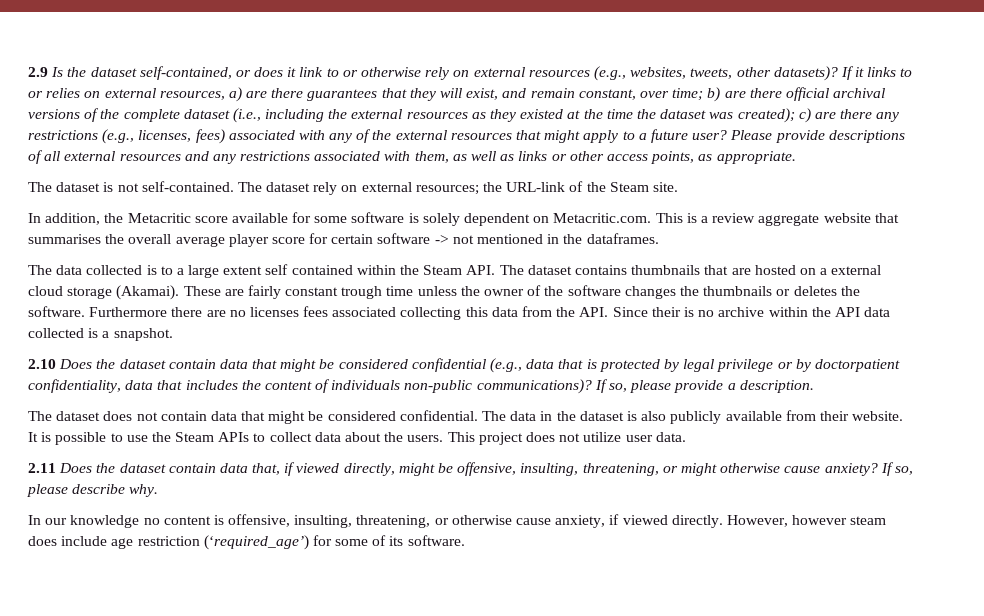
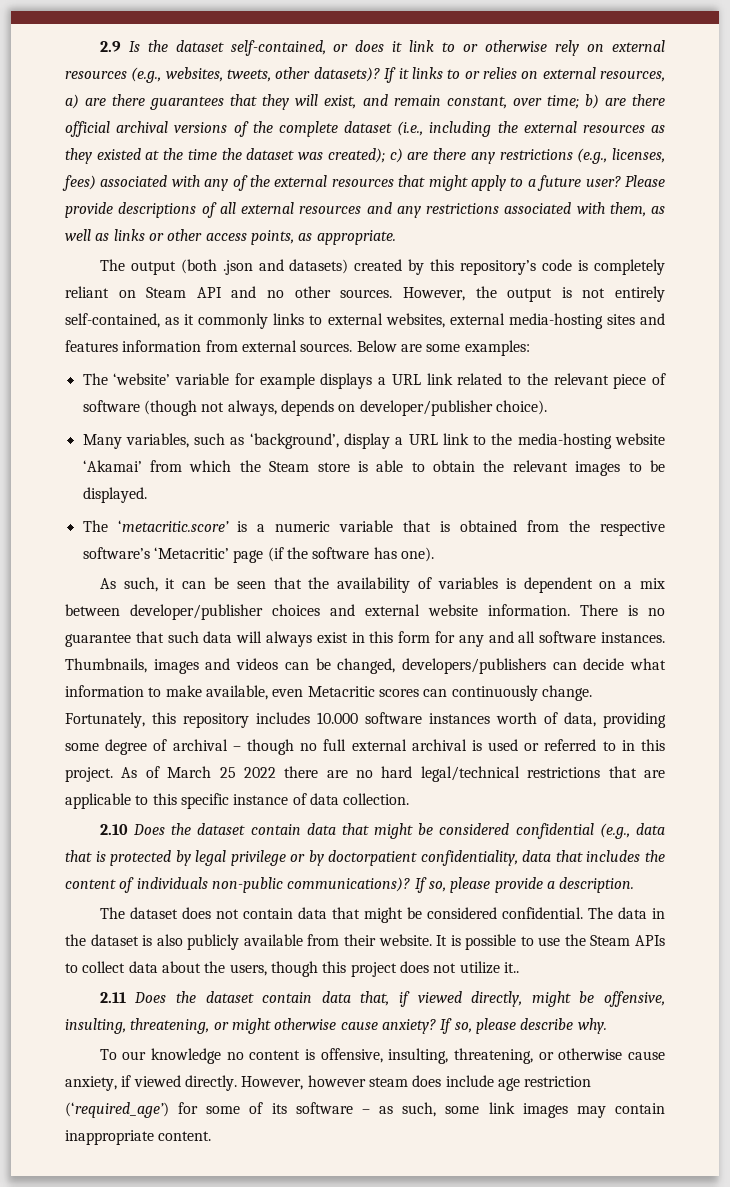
- The dataset is not self-contained. The dataset rely on external resources; the URL-link of the Steam site.
- In addition, the Metacritic score available for some software is solely dependent on Metacritic.com. This is a review aggregate website that summarises the overall average player score for certain software -> not mentioned in the dataframes.
- The data collected is to a large extent self contained within the Steam API. The dataset contains thumbnails that are hosted on a external cloud storage (Akamai). These are fairly constant trough time unless the owner of the software changes the thumbnails or deletes the software. Furthermore there are no licenses fees associated collecting this data from the API. Since their is no archive within the API data collected is a snapshot.
+ The output (both .json and datasets) created by this repository’s code is completely reliant on Steam API and no other sources. However, the output is not entirely self-contained, as it commonly links to external websites, external media-hosting sites and features information from external sources. Below are some examples:
+ The ‘website’ variable for example displays a URL link related to the relevant piece of software (though not always, depends on developer/publisher choice).
+ Many variables, such as ‘background’, display a URL link to the media-hosting website ‘Akamai’ from which the Steam store is able to obtain the relevant images to be displayed.
+ The ‘metacritic.score’ is a numeric variable that is obtained from the respective software’s ‘Metacritic’ page (if the software has one).
+ As such, it can be seen that the availability of variables is dependent on a mix between developer/publisher choices and external website information. There is no guarantee that such data will always exist in this form for any and all software instances. Thumbnails, images and videos can be changed, developers/publishers can decide what information to make available, even Metacritic scores can continuously change. Fortunately, this repository includes 10.000 software instances worth of data, providing some degree of archival – though no full external archival is used or referred to in this project. As of March 25 2022 there are no hard legal/technical restrictions that are applicable to this specific instance of data collection.
- It is possible to use the Steam APIs to collect data about the users. This project does not utilize user data.
+ It is possible to use the Steam APIs to collect data about the users, though this project does not utilize it..
- In our knowledge no content is offensive, insulting, threatening, or otherwise cause anxiety, if viewed directly.
+ To our knowledge no content is offensive, insulting, threatening, or otherwise cause anxiety, if viewed directly.
- However, however steam does include age restriction (‘required_age’) for some of its software.
+ However, however steam does include age restriction (‘required_age’) for some of its software – as such, some link images may contain inappropriate content.

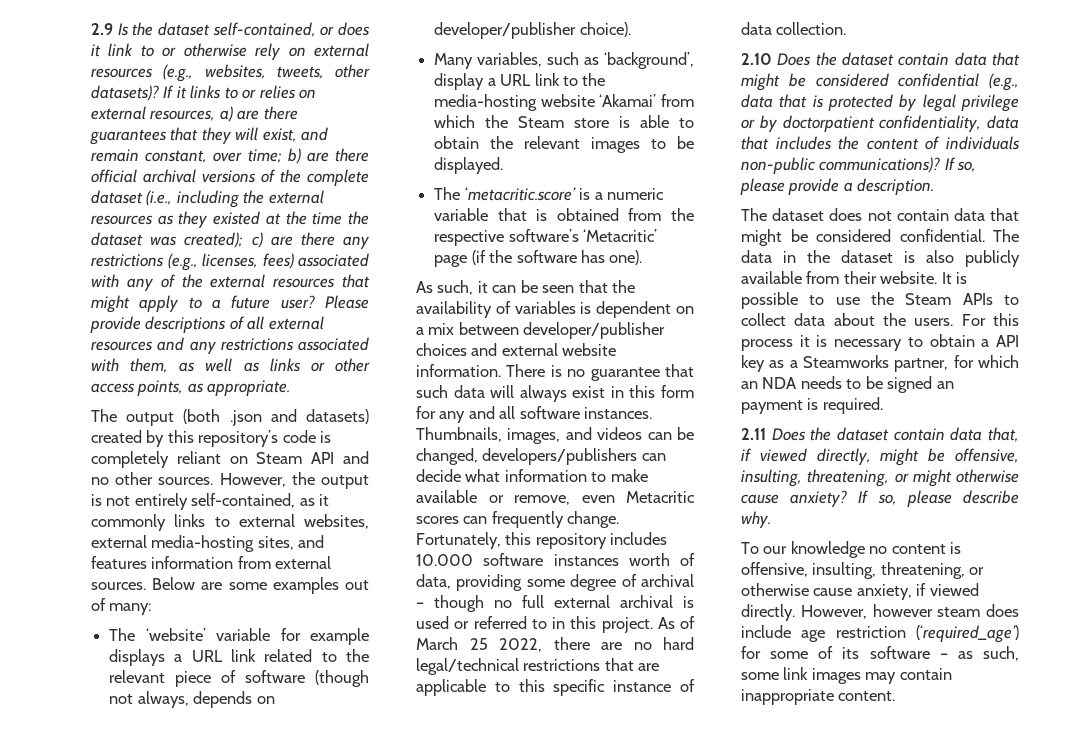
- However, the output is not entirely self-contained, as it commonly links to external websites, external media-hosting sites and features information from external sources.
+ However, the output is not entirely self-contained, as it commonly links to external websites, external media-hosting sites, and features information from external sources.
- Below are some examples:
+ Below are some examples out of many:
- Thumbnails, images and videos can be changed, developers/publishers can decide what information to make available, even Metacritic scores can continuously change.
+ Thumbnails, images, and videos can be changed, developers/publishers can decide what information to make available or remove, even Metacritic scores can frequently change.
- As of March 25 2022 there are no hard legal/technical restrictions that are applicable to this specific instance of data collection.
+ As of March 25 2022, there are no hard legal/technical restrictions that are applicable to this specific instance of data collection.
- It is possible to use the Steam APIs to collect data about the users, though this project does not utilize it..
+ It is possible to use the Steam APIs to collect data about the users. For this process it is necessary to obtain a API key as a Steamworks partner, for which an NDA needs to be signed an payment is required.

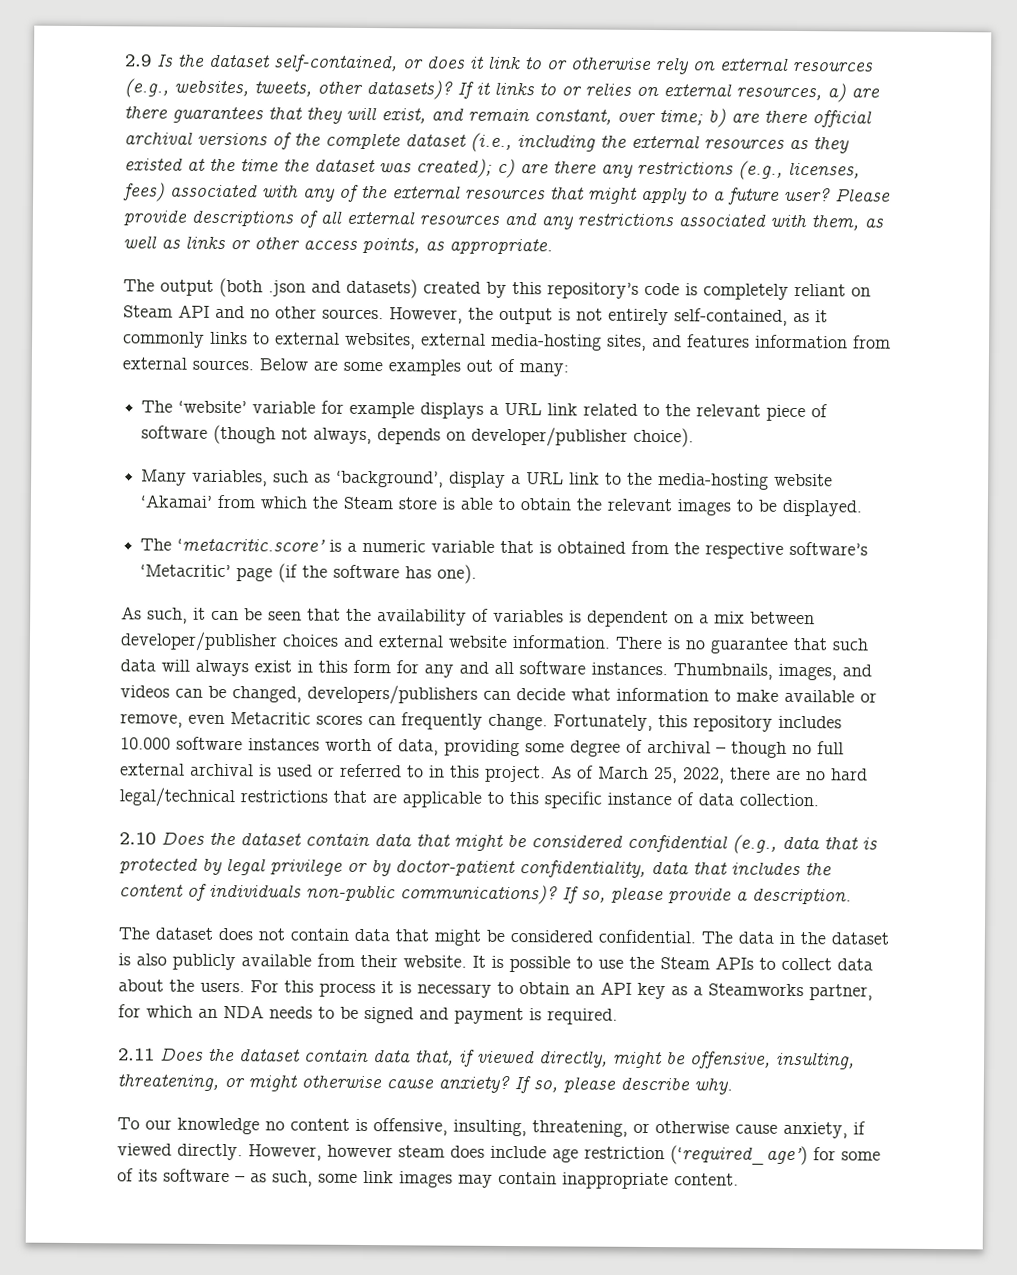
- As of March 25 2022, there are no hard legal/technical restrictions that are applicable to this specific instance of data collection.
+ As of March 25, 2022, there are no hard legal/technical restrictions that are applicable to this specific instance of data collection.
- 2.10 Does the dataset contain data that might be considered confidential (e.g., data that is protected by legal privilege or by doctorpatient confidentiality, data that includes the content of individuals non-public communications)?
+ 2.10 Does the dataset contain data that might be considered confidential (e.g., data that is protected by legal privilege or by doctor-patient confidentiality, data that includes the content of individuals non-public communications)?
- For this process it is necessary to obtain a API key as a Steamworks partner, for which an NDA needs to be signed an payment is required.
+ For this process it is necessary to obtain an API key as a Steamworks partner, for which an NDA needs to be signed and payment is required.

